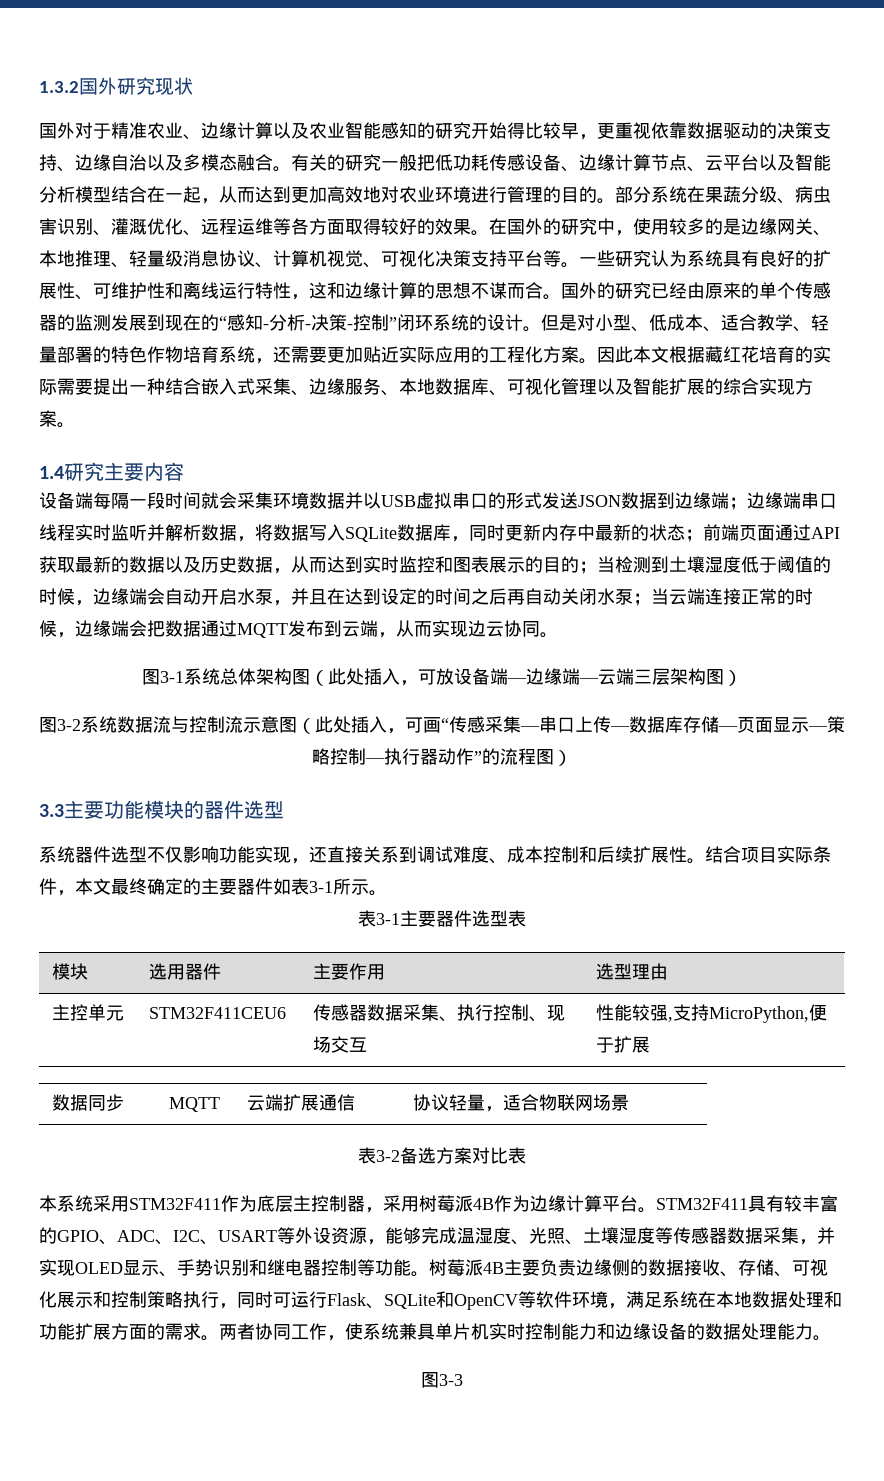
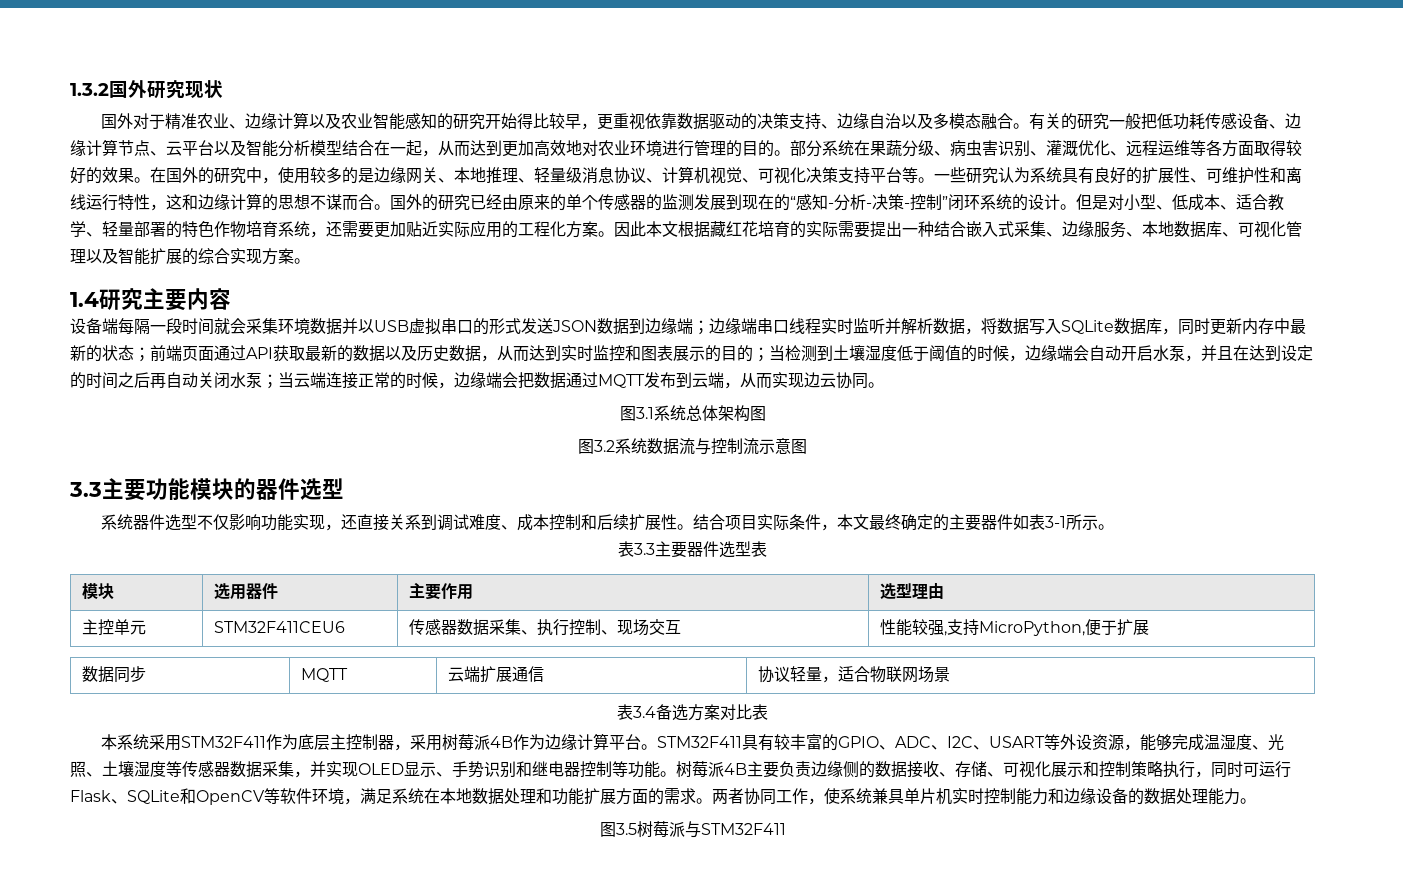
- 图3-1系统总体架构图（此处插入，可放设备端—边缘端—云端三层架构图）
- 图3-2系统数据流与控制流示意图（此处插入，可画“传感采集—串口上传—数据库存储—页面显示—策略控制—执行器动作”的流程图）
+ 图3.1系统总体架构图
+ 图3.2系统数据流与控制流示意图
- 表3-1主要器件选型表
+ 表3.3主要器件选型表
- 表3-2备选方案对比表
+ 表3.4备选方案对比表
- 图3-3
+ 图3.5树莓派与STM32F411

